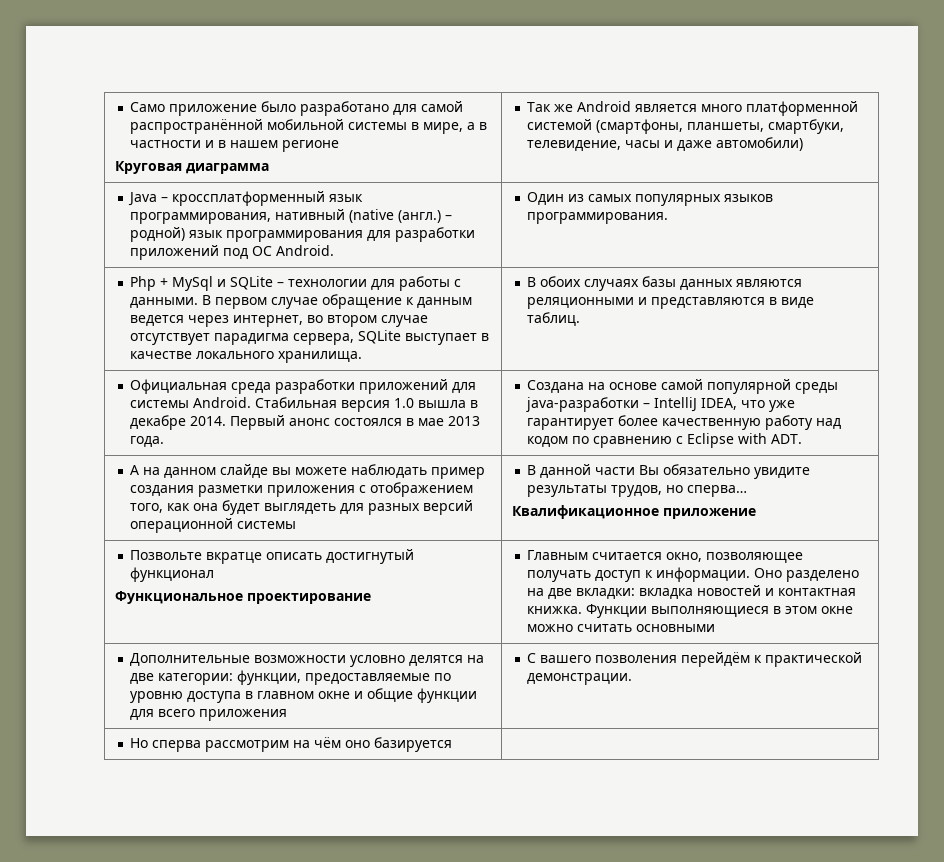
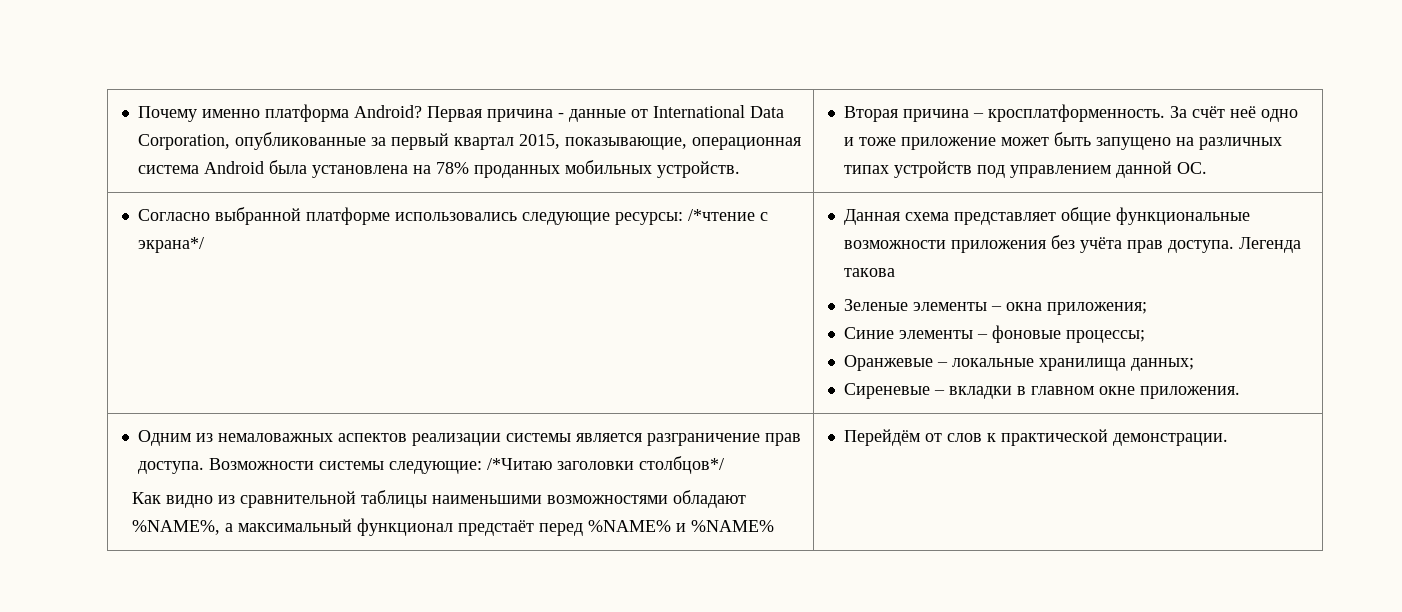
- Само приложение было разработано для самой распространённой мобильной системы в мире, а в частности и в нашем регионе
- Круговая диаграмма | Так же Android является много платформенной системой (смартфоны, планшеты, смартбуки, телевидение, часы и даже автомобили)
- Java – кроссплатформенный язык программирования, нативный (native (англ.) – родной) язык программирования для разработки приложений под ОС Android. | Один из самых популярных языков программирования.
- Php + MySql и SQLite – технологии для работы с данными. В первом случае обращение к данным ведется через интернет, во втором случае отсутствует парадигма сервера, SQLite выступает в качестве локального хранилища. | В обоих случаях базы данных являются реляционными и представляются в виде таблиц.
- Официальная среда разработки приложений для системы Android. Стабильная версия 1.0 вышла в декабре 2014. Первый анонс состоялся в мае 2013 года. | Создана на основе самой популярной среды java-разработки – IntelliJ IDEA, что уже гарантирует более качественную работу над кодом по сравнению с Eclipse with ADT.
- А на данном слайде вы можете наблюдать пример создания разметки приложения с отображением того, как она будет выглядеть для разных версий операционной системы | В данной части Вы обязательно увидите результаты трудов, но сперва…
- Квалификационное приложение
- Позвольте вкратце описать достигнутый функционал
- Функциональное проектирование | Главным считается окно, позволяющее получать доступ к информации. Оно разделено на две вкладки: вкладка новостей и контактная книжка. Функции выполняющиеся в этом окне можно считать основными
- Дополнительные возможности условно делятся на две категории: функции, предоставляемые по уровню доступа в главном окне и общие функции для всего приложения | С вашего позволения перейдём к практической демонстрации.
- Но сперва рассмотрим на чём оно базируется |
+ Почему именно платформа Android? Первая причина - данные от International Data Corporation, опубликованные за первый квартал 2015, показывающие, операционная система Android была установлена на 78% проданных мобильных устройств. | Вторая причина – кросплатформенность. За счёт неё одно и тоже приложение может быть запущено на различных типах устройств под управлением данной ОС.
+ Согласно выбранной платформе использовались следующие ресурсы: /*чтение с экрана*/ | Данная схема представляет общие функциональные возможности приложения без учёта прав доступа. Легенда такова
+ Зеленые элементы – окна приложения;
+ Синие элементы – фоновые процессы;
+ Оранжевые – локальные хранилища данных;
+ Сиреневые – вкладки в главном окне приложения.
+ Одним из немаловажных аспектов реализации системы является разграничение прав доступа. Возможности системы следующие: /*Читаю заголовки столбцов*/
+ Как видно из сравнительной таблицы наименьшими возможностями обладают %NAME%, а максимальный функционал предстаёт перед %NAME% и %NAME% | Перейдём от слов к практической демонстрации.

